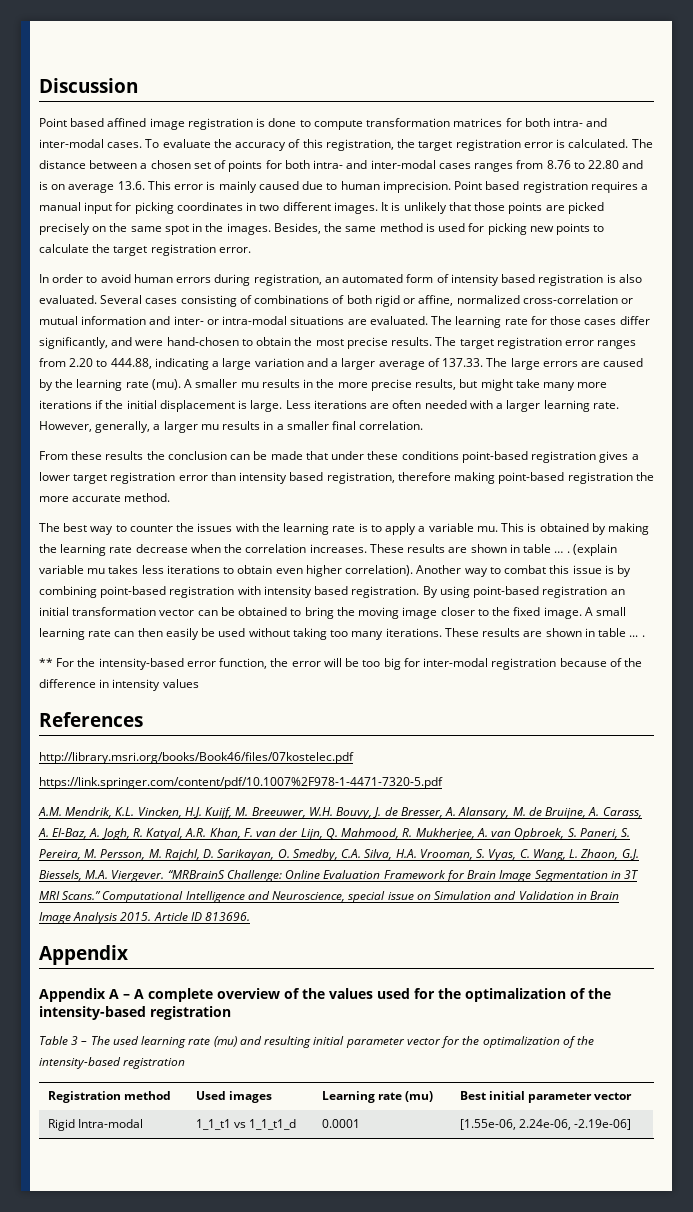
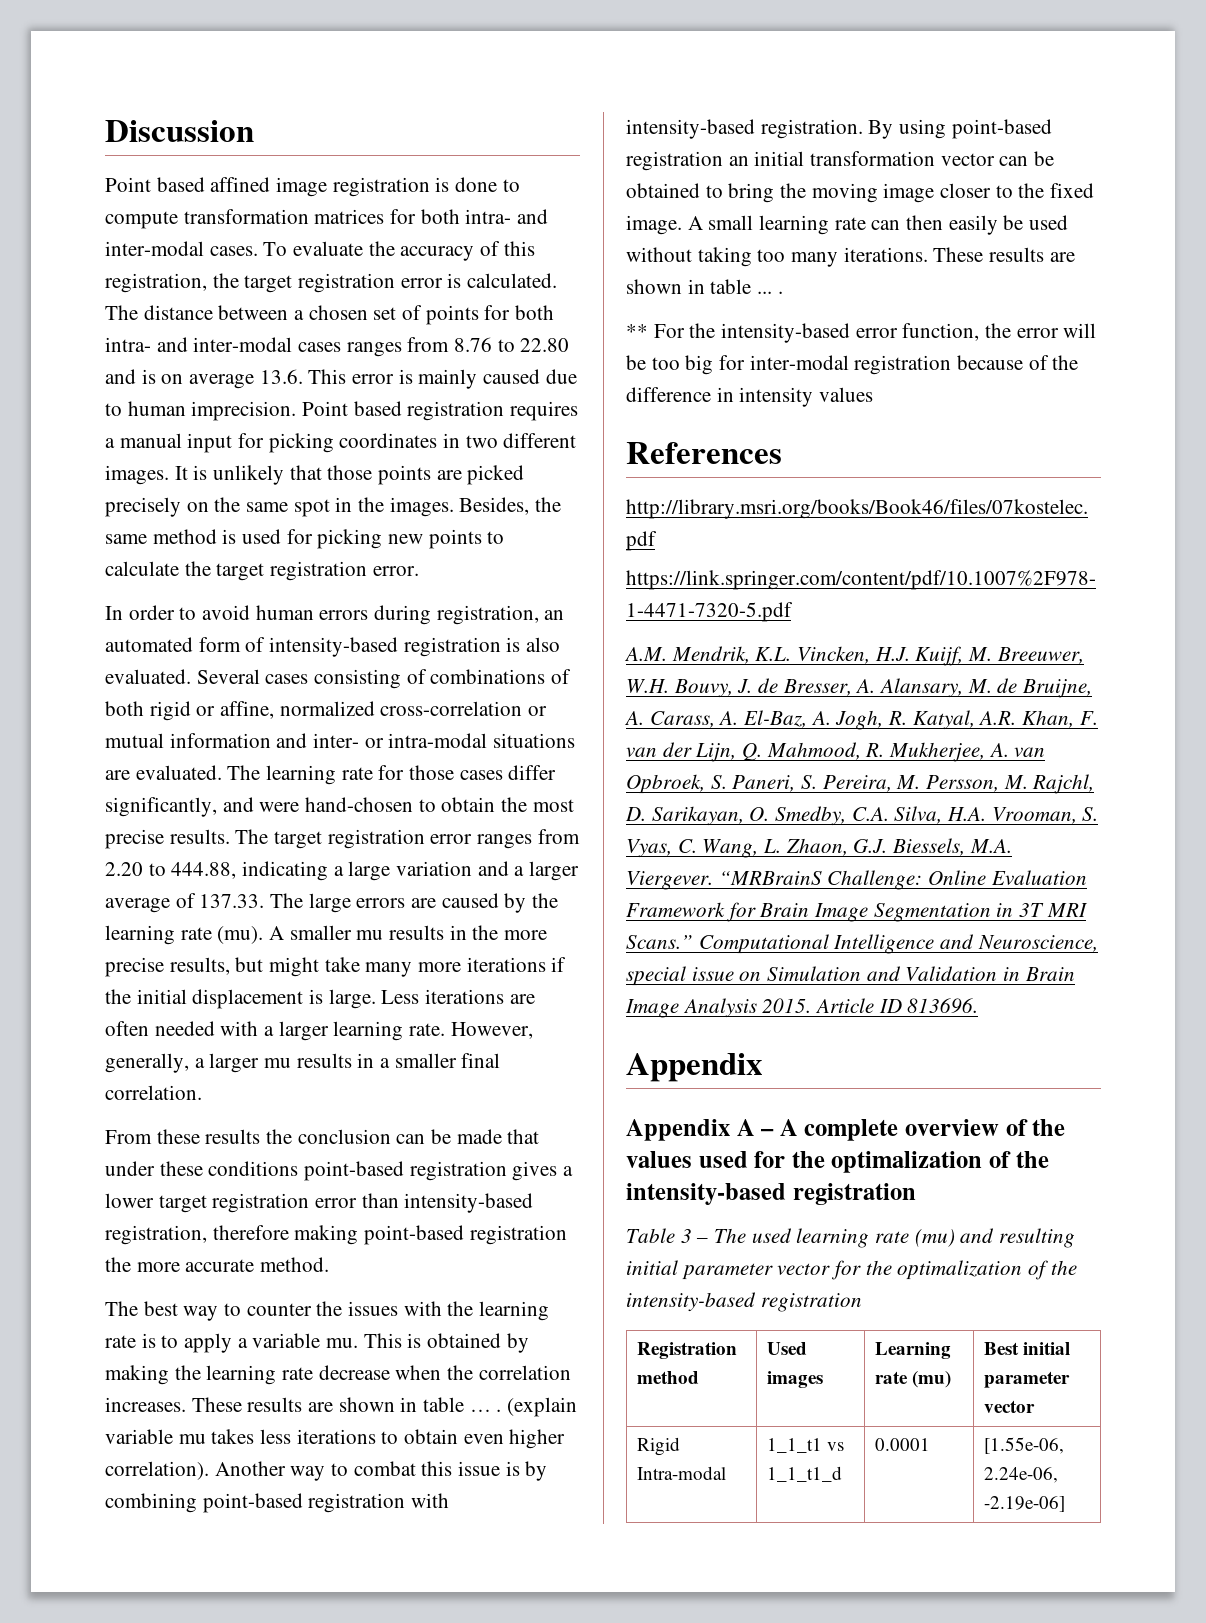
- In order to avoid human errors during registration, an automated form of intensity based registration is also evaluated.
+ In order to avoid human errors during registration, an automated form of intensity-based registration is also evaluated.
- From these results the conclusion can be made that under these conditions point-based registration gives a lower target registration error than intensity based registration, therefore making point-based registration the more accurate method.
+ From these results the conclusion can be made that under these conditions point-based registration gives a lower target registration error than intensity-based registration, therefore making point-based registration the more accurate method.
- Another way to combat this issue is by combining point-based registration with intensity based registration.
+ Another way to combat this issue is by combining point-based registration with intensity-based registration.

